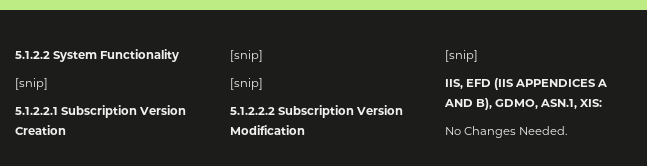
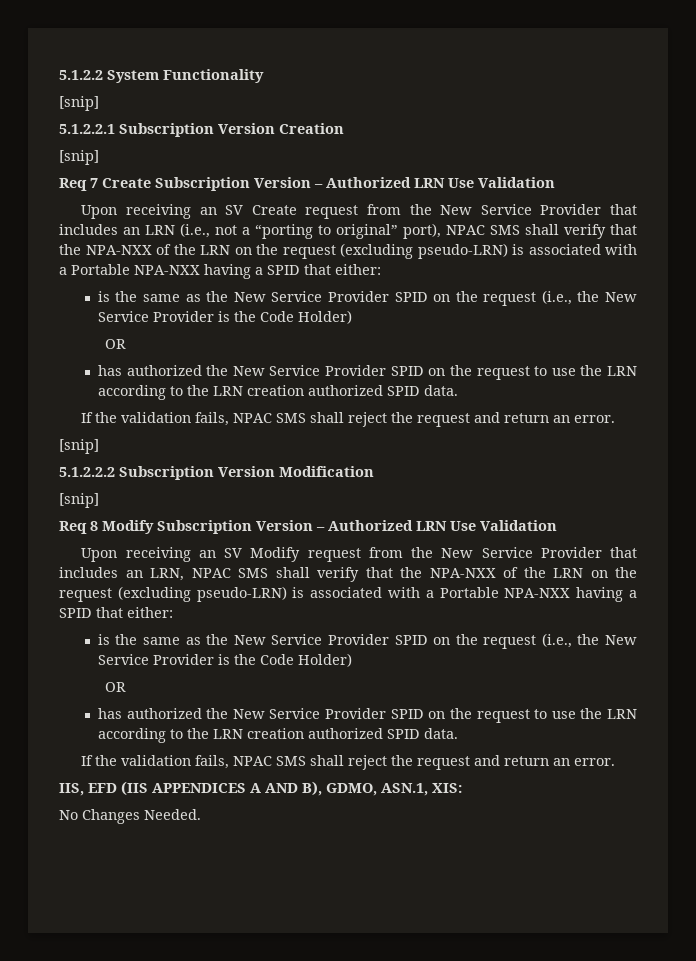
+ Req 7 Create Subscription Version – Authorized LRN Use Validation
+ Upon receiving an SV Create request from the New Service Provider that includes an LRN (i.e., not a “porting to original” port), NPAC SMS shall verify that the NPA-NXX of the LRN on the request (excluding pseudo-LRN) is associated with a Portable NPA-NXX having a SPID that either:
+ is the same as the New Service Provider SPID on the request (i.e., the New Service Provider is the Code Holder)
+ OR
+ has authorized the New Service Provider SPID on the request to use the LRN according to the LRN creation authorized SPID data.
+ If the validation fails, NPAC SMS shall reject the request and return an error.
+ Req 8 Modify Subscription Version – Authorized LRN Use Validation
+ Upon receiving an SV Modify request from the New Service Provider that includes an LRN, NPAC SMS shall verify that the NPA-NXX of the LRN on the request (excluding pseudo-LRN) is associated with a Portable NPA-NXX having a SPID that either:
+ is the same as the New Service Provider SPID on the request (i.e., the New Service Provider is the Code Holder)
+ OR
+ has authorized the New Service Provider SPID on the request to use the LRN according to the LRN creation authorized SPID data.
+ If the validation fails, NPAC SMS shall reject the request and return an error.

